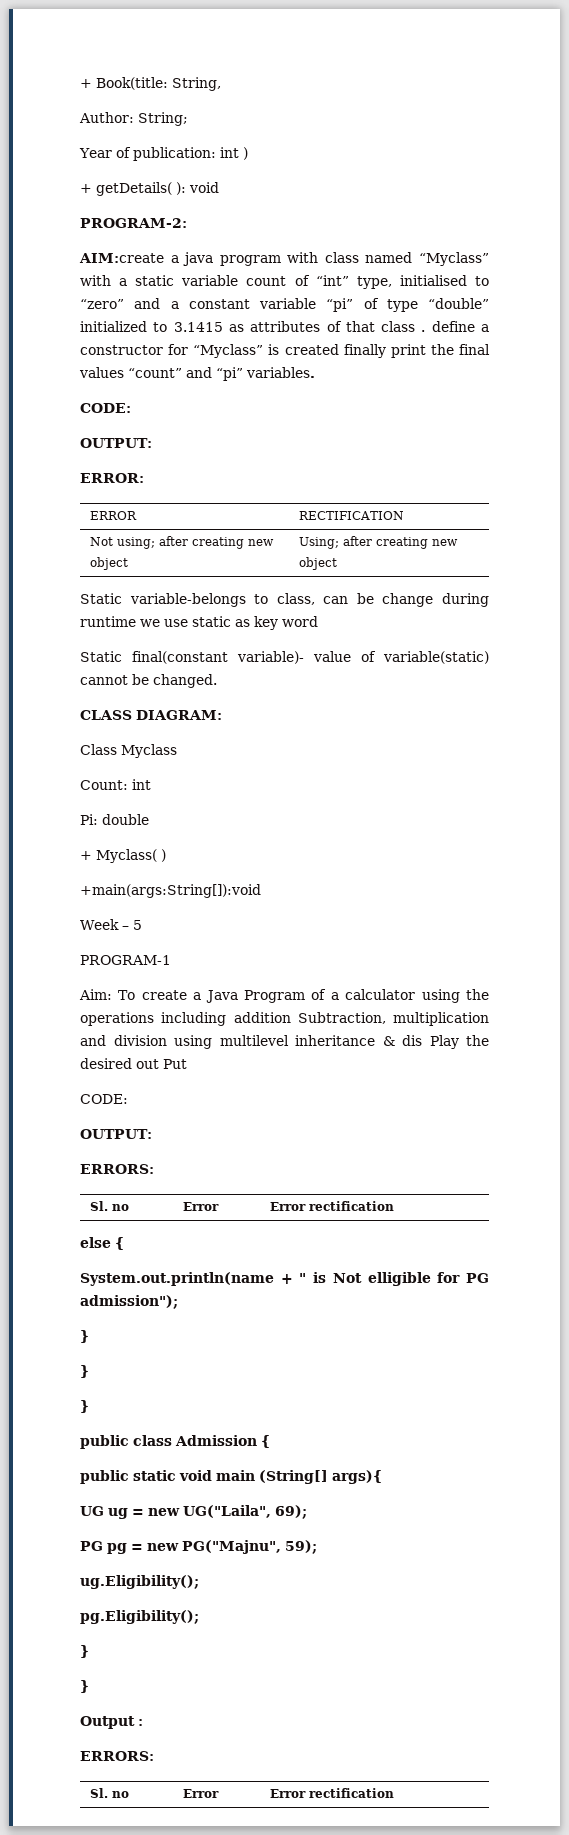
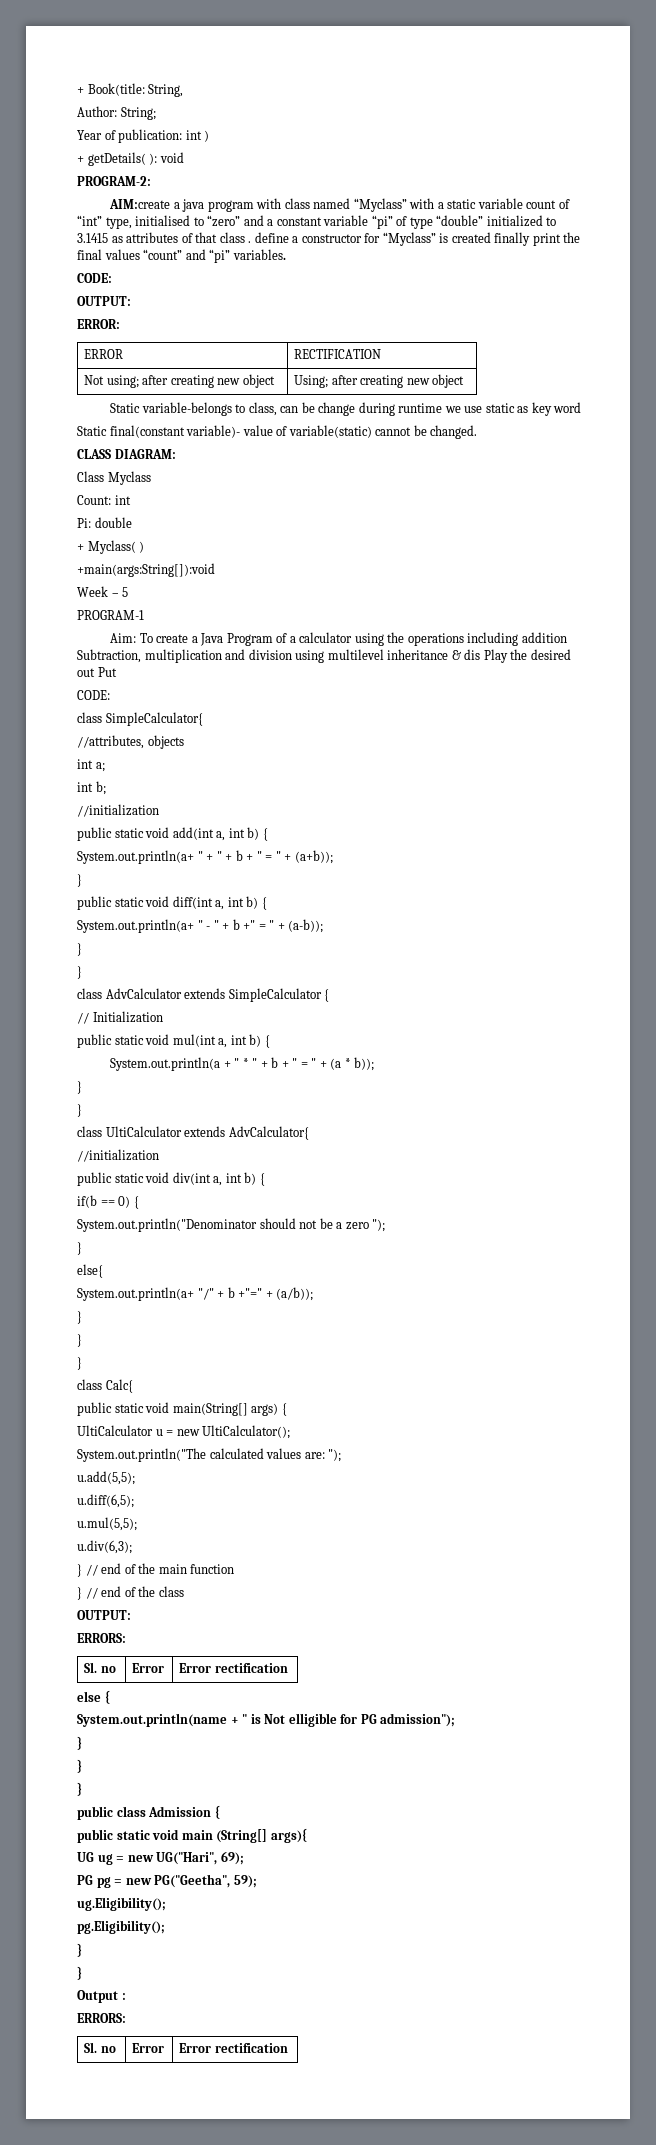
+ class SimpleCalculator{
+ //attributes, objects
+ int a;
+ int b;
+ //initialization
+ public static void add(int a, int b) {
+ System.out.println(a+ " + " + b + " = " + (a+b));
+ }
+ public static void diff(int a, int b) {
+ System.out.println(a+ " - " + b +" = " + (a-b));
+ }
+ }
+ class AdvCalculator extends SimpleCalculator {
+ // Initialization
+ public static void mul(int a, int b) {
+ System.out.println(a + " * " + b + " = " + (a * b));
+ }
+ }
+ class UltiCalculator extends AdvCalculator{
+ //initialization
+ public static void div(int a, int b) {
+ if(b == 0) {
+ System.out.println("Denominator should not be a zero ");
+ }
+ else{
+ System.out.println(a+ "/" + b +"=" + (a/b));
+ }
+ }
+ }
+ class Calc{
+ public static void main(String[] args) {
+ UltiCalculator u = new UltiCalculator();
+ System.out.println("The calculated values are: ");
+ u.add(5,5);
+ u.diff(6,5);
+ u.mul(5,5);
+ u.div(6,3);
+ } // end of the main function
+ } // end of the class
- UG ug = new UG("Laila", 69);
+ UG ug = new UG("Hari", 69);
- PG pg = new PG("Majnu", 59);
+ PG pg = new PG("Geetha", 59);

